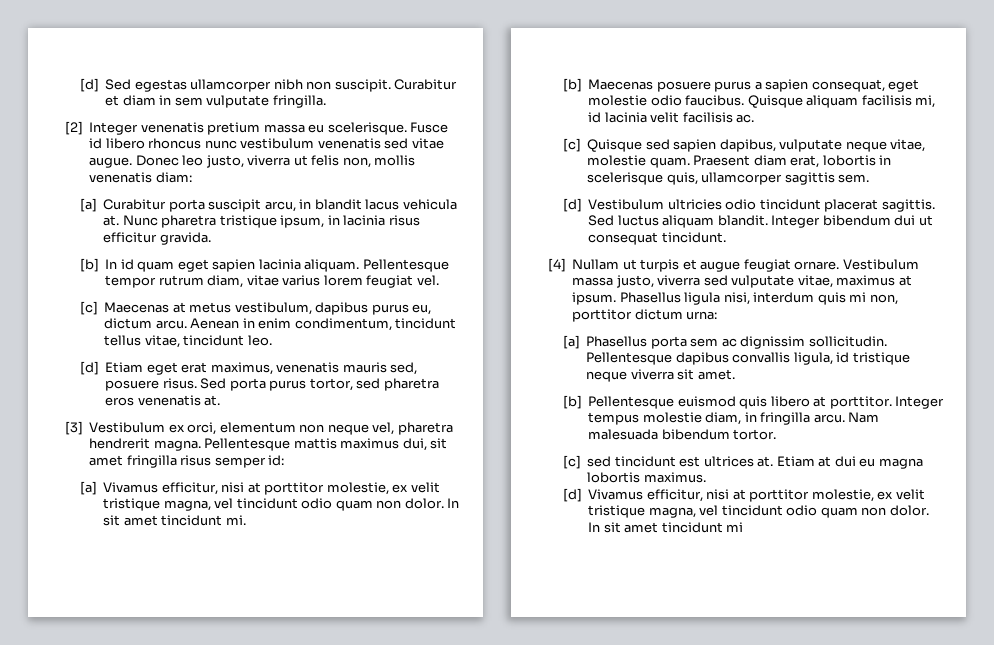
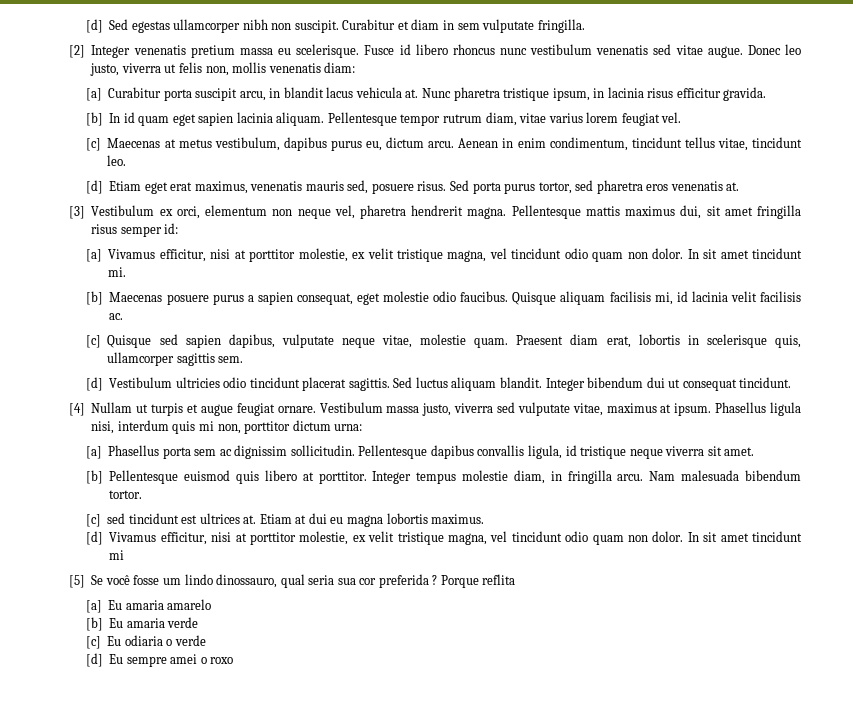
+ [5] Se você fosse um lindo dinossauro, qual seria sua cor preferida ? Porque reflita
+ [a] Eu amaria amarelo
+ [b] Eu amaria verde
+ [c] Eu odiaria o verde
+ [d] Eu sempre amei o roxo

